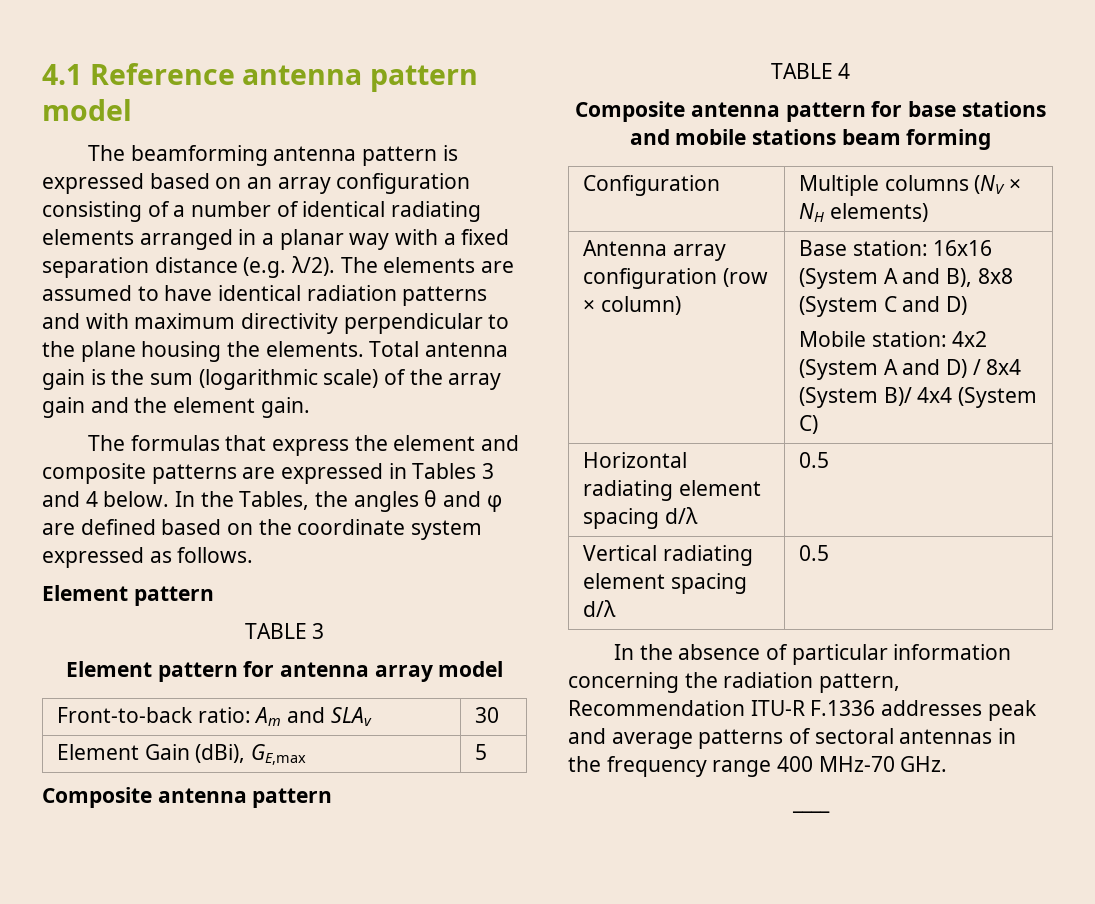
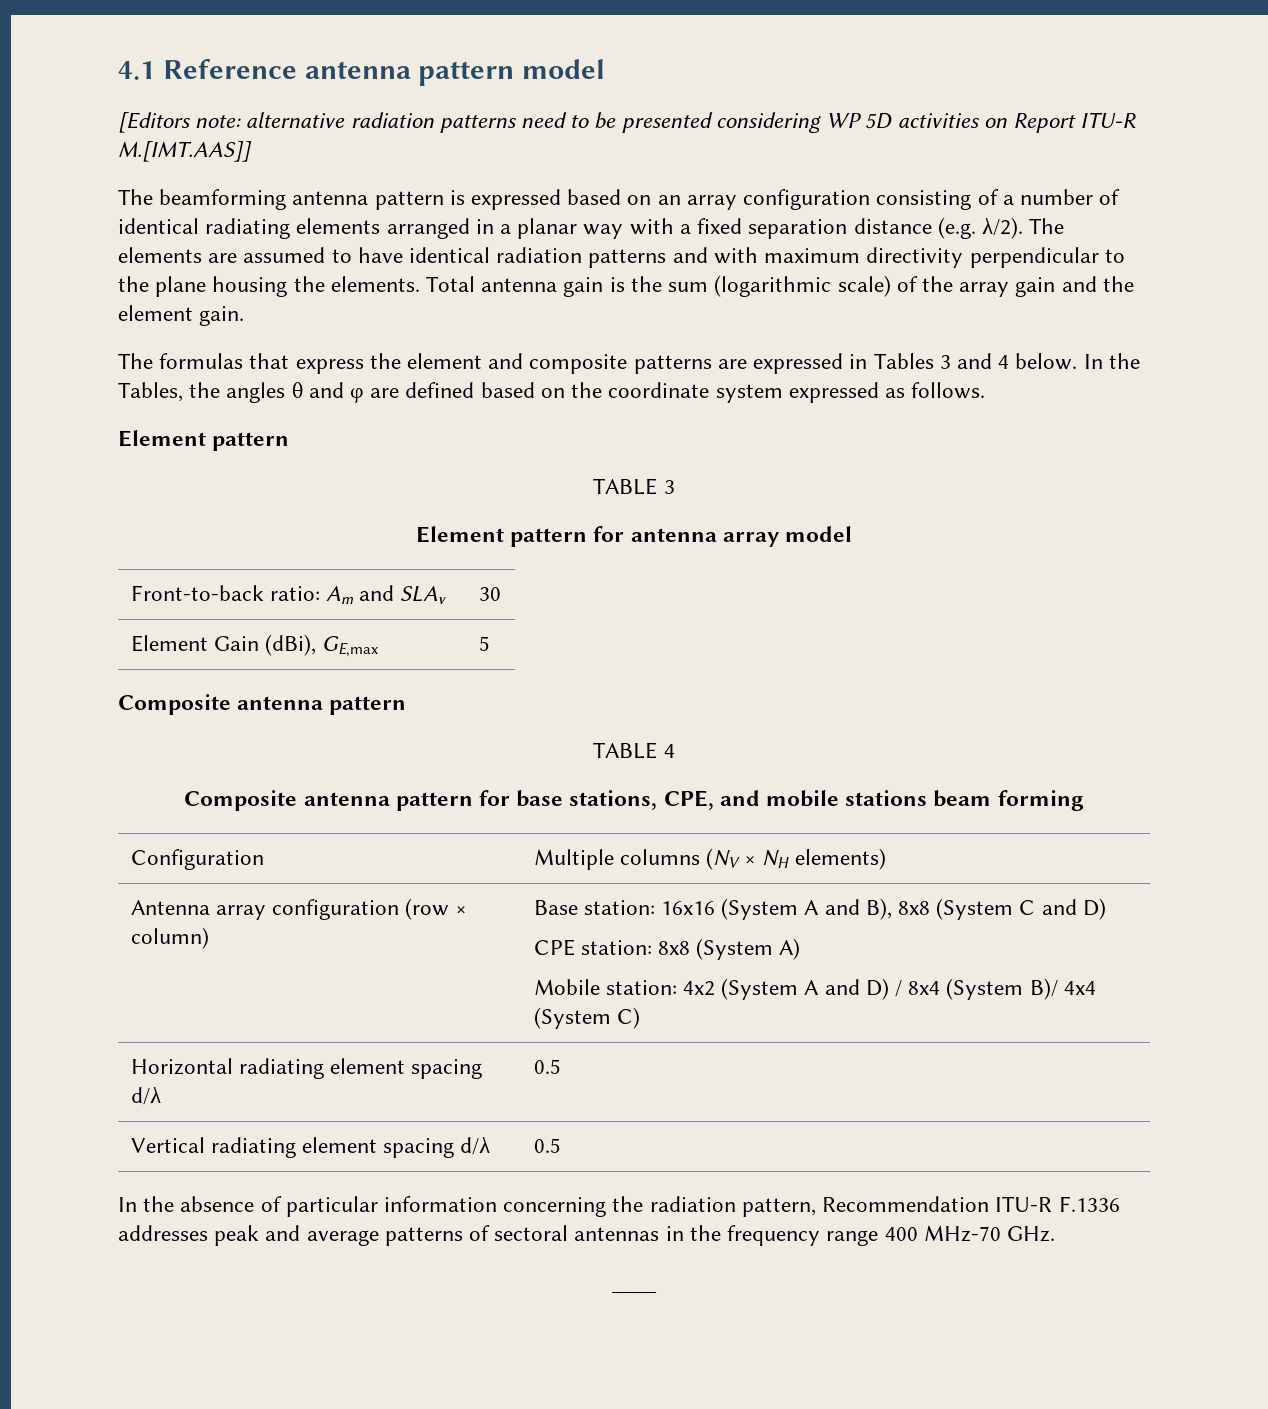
+ [Editors note: alternative radiation patterns need to be presented considering WP 5D activities on Report ITU-R M.[IMT.AAS]]
- Composite antenna pattern for base stations and mobile stations beam forming
+ Composite antenna pattern for base stations, CPE, and mobile stations beam forming
  Antenna array configuration (row × column) | Base station: 16x16 (System A and B), 8x8 (System C and D)
+ CPE station: 8x8 (System A)

